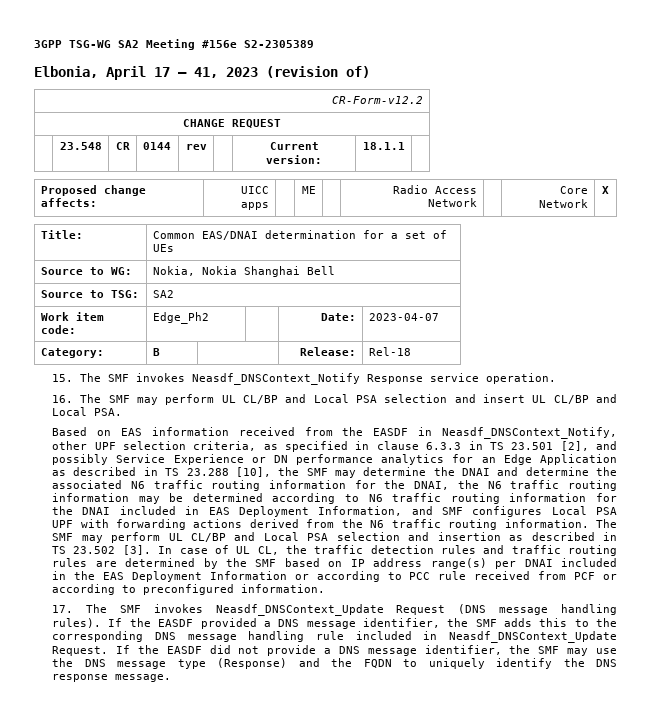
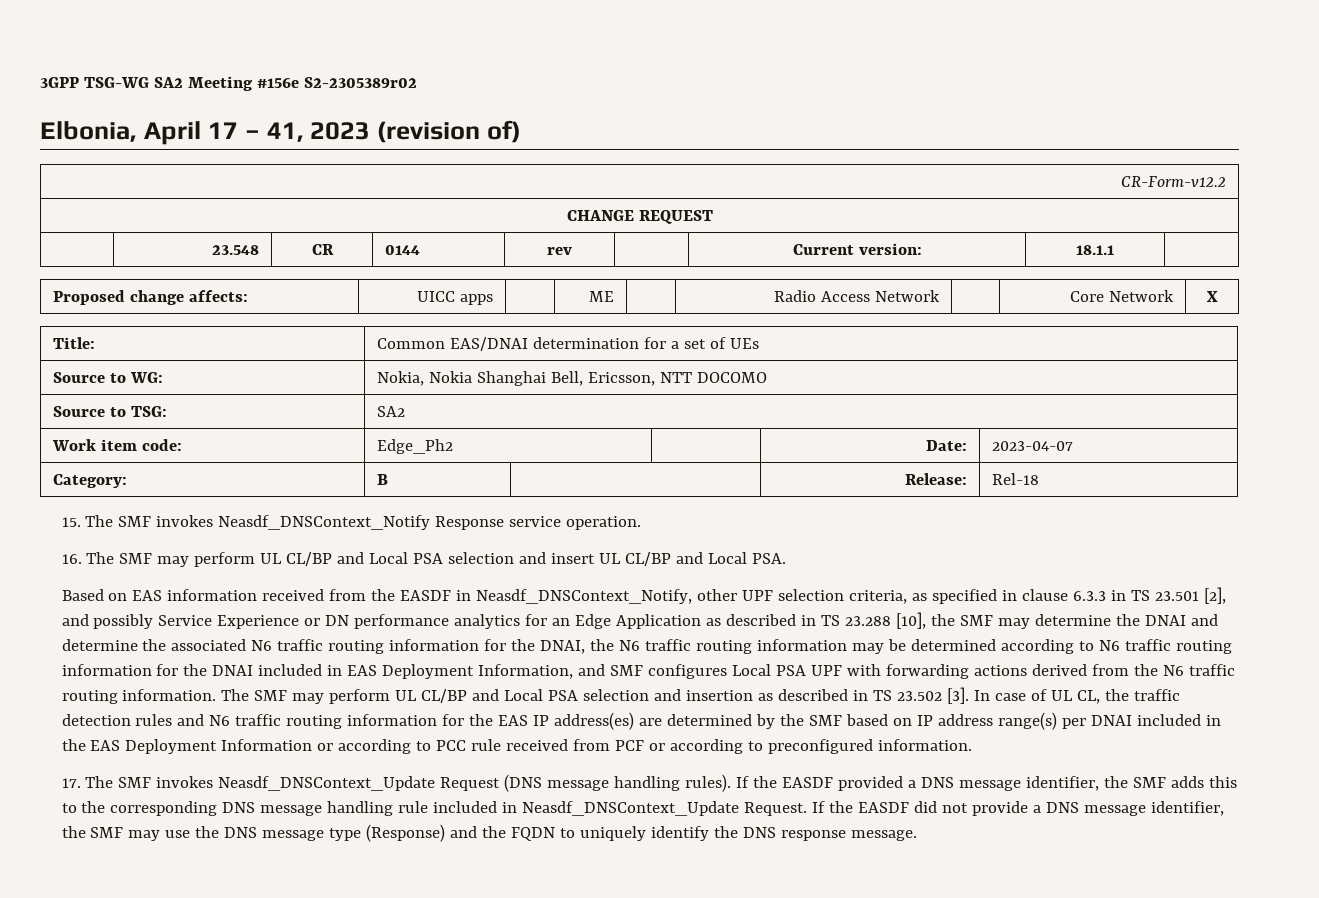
- 3GPP TSG-WG SA2 Meeting #156e S2-2305389
+ 3GPP TSG-WG SA2 Meeting #156e S2-2305389r02
- Source to WG: | Nokia, Nokia Shanghai Bell
+ Source to WG: | Nokia, Nokia Shanghai Bell, Ericsson, NTT DOCOMO
- In case of UL CL, the traffic detection rules and traffic routing rules are determined by the SMF based on IP address range(s) per DNAI included in the EAS Deployment Information or according to PCC rule received from PCF or according to preconfigured information.
+ In case of UL CL, the traffic detection rules and N6 traffic routing information for the EAS IP address(es) are determined by the SMF based on IP address range(s) per DNAI included in the EAS Deployment Information or according to PCC rule received from PCF or according to preconfigured information.

